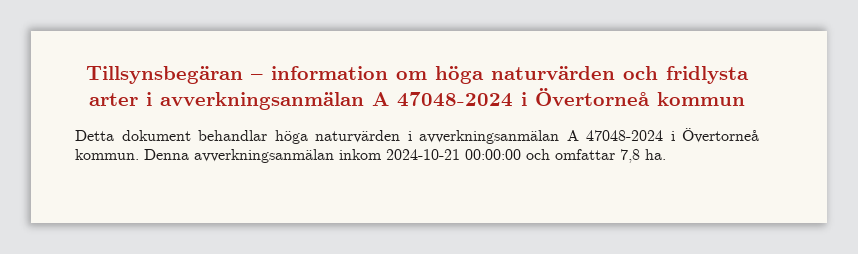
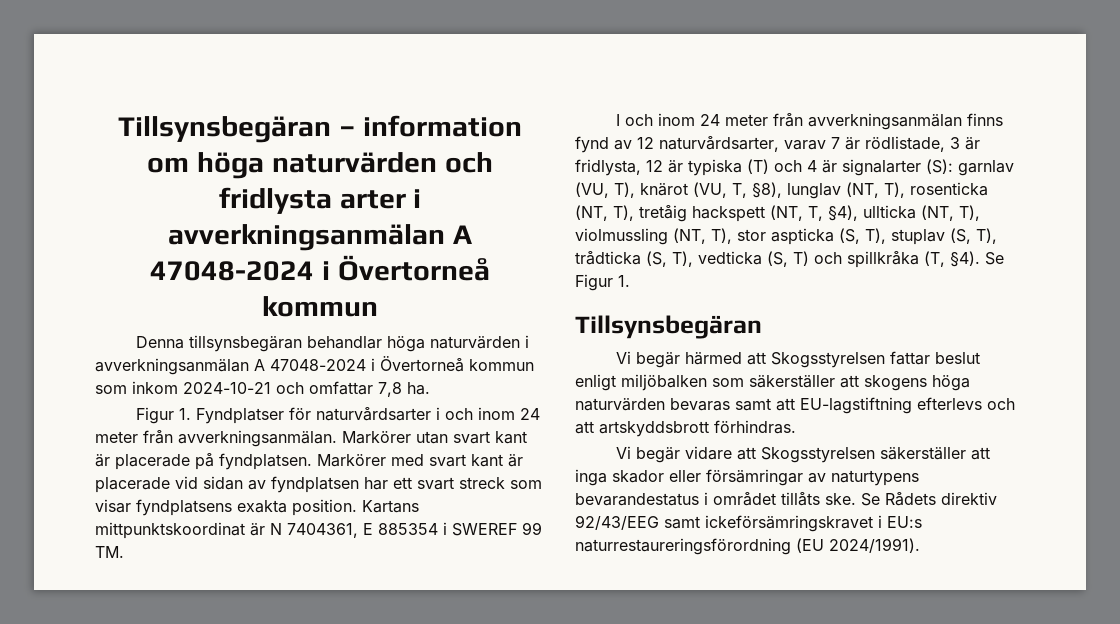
- Detta dokument behandlar höga naturvärden i avverkningsanmälan A 47048-2024 i Övertorneå kommun. Denna avverkningsanmälan inkom 2024-10-21 00:00:00 och omfattar 7,8 ha.
+ Denna tillsynsbegäran behandlar höga naturvärden i avverkningsanmälan A 47048-2024 i Övertorneå kommun som inkom 2024-10-21 och omfattar 7,8 ha.
+ Figur 1. Fyndplatser för naturvårdsarter i och inom 24 meter från avverkningsanmälan. Markörer utan svart kant är placerade på fyndplatsen. Markörer med svart kant är placerade vid sidan av fyndplatsen har ett svart streck som visar fyndplatsens exakta position. Kartans mittpunktskoordinat är N 7404361, E 885354 i SWEREF 99 TM.
+ I och inom 24 meter från avverkningsanmälan finns fynd av 12 naturvårdsarter, varav 7 är rödlistade, 3 är fridlysta, 12 är typiska (T) och 4 är signalarter (S): garnlav (VU, T), knärot (VU, T, §8), lunglav (NT, T), rosenticka (NT, T), tretåig hackspett (NT, T, §4), ullticka (NT, T), violmussling (NT, T), stor aspticka (S, T), stuplav (S, T), trådticka (S, T), vedticka (S, T) och spillkråka (T, §4). Se Figur 1.
+ Tillsynsbegäran
+ Vi begär härmed att Skogsstyrelsen fattar beslut enligt miljöbalken som säkerställer att skogens höga naturvärden bevaras samt att EU-lagstiftning efterlevs och att artskyddsbrott förhindras.
+ Vi begär vidare att Skogsstyrelsen säkerställer att inga skador eller försämringar av naturtypens bevarandestatus i området tillåts ske. Se Rådets direktiv 92/43/EEG samt ickeförsämringskravet i EU:s naturrestaureringsförordning (EU 2024/1991).

